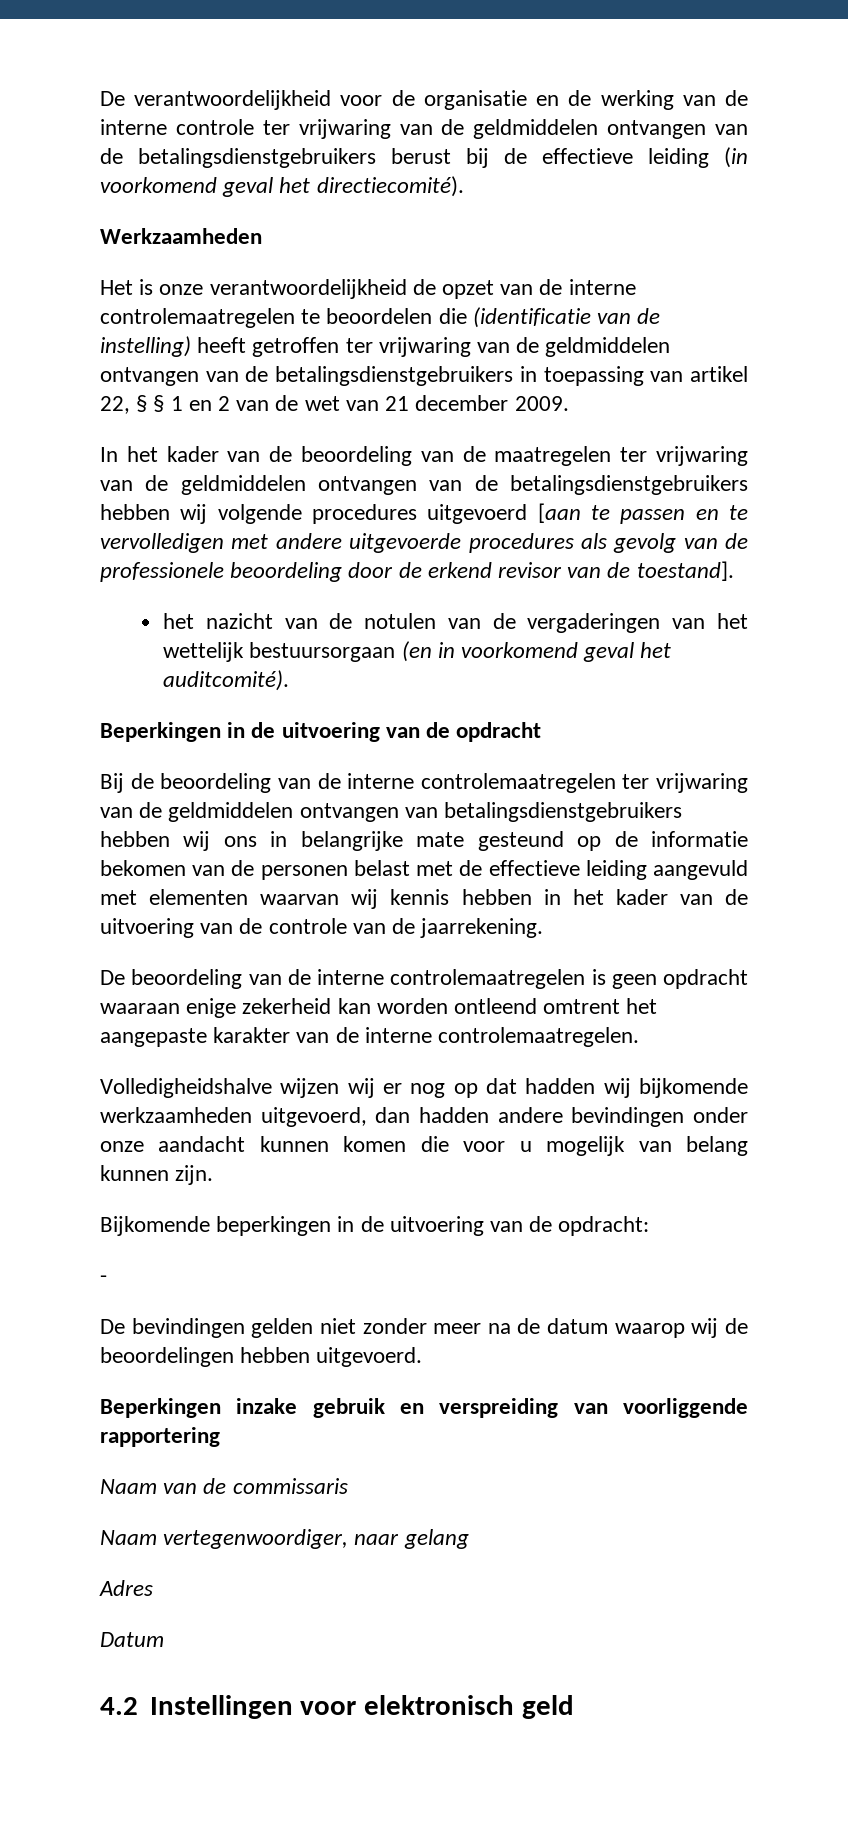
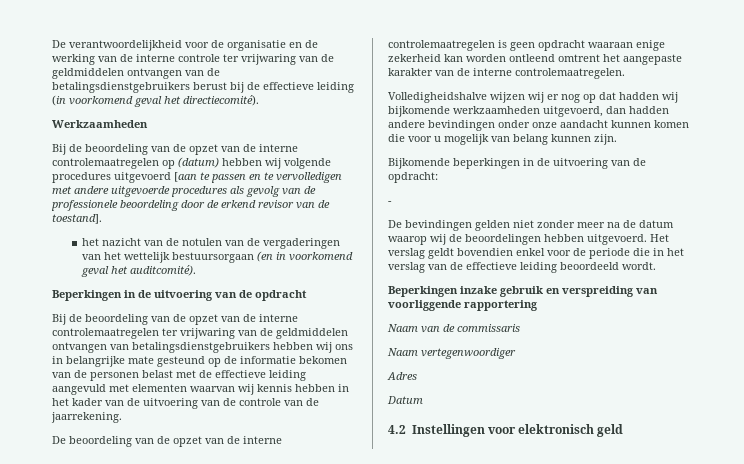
- Het is onze verantwoordelijkheid de opzet van de interne controlemaatregelen te beoordelen die (identificatie van de instelling) heeft getroffen ter vrijwaring van de geldmiddelen ontvangen van de betalingsdienstgebruikers in toepassing van artikel 22, § § 1 en 2 van de wet van 21 december 2009.
- In het kader van de beoordeling van de maatregelen ter vrijwaring van de geldmiddelen ontvangen van de betalingsdienstgebruikers hebben wij volgende procedures uitgevoerd [aan te passen en te vervolledigen met andere uitgevoerde procedures als gevolg van de professionele beoordeling door de erkend revisor van de toestand].
+ Bij de beoordeling van de opzet van de interne controlemaatregelen op (datum) hebben wij volgende procedures uitgevoerd [aan te passen en te vervolledigen met andere uitgevoerde procedures als gevolg van de professionele beoordeling door de erkend revisor van de toestand].
- Bij de beoordeling van de interne controlemaatregelen ter vrijwaring van de geldmiddelen ontvangen van betalingsdienstgebruikers hebben wij ons in belangrijke mate gesteund op de informatie bekomen van de personen belast met de effectieve leiding aangevuld met elementen waarvan wij kennis hebben in het kader van de uitvoering van de controle van de jaarrekening.
+ Bij de beoordeling van de opzet van de interne controlemaatregelen ter vrijwaring van de geldmiddelen ontvangen van betalingsdienstgebruikers hebben wij ons in belangrijke mate gesteund op de informatie bekomen van de personen belast met de effectieve leiding aangevuld met elementen waarvan wij kennis hebben in het kader van de uitvoering van de controle van de jaarrekening.
- De beoordeling van de interne controlemaatregelen is geen opdracht waaraan enige zekerheid kan worden ontleend omtrent het aangepaste karakter van de interne controlemaatregelen.
+ De beoordeling van de opzet van de interne controlemaatregelen is geen opdracht waaraan enige zekerheid kan worden ontleend omtrent het aangepaste karakter van de interne controlemaatregelen.
+ Het verslag geldt bovendien enkel voor de periode die in het verslag van de effectieve leiding beoordeeld wordt.
- Naam vertegenwoordiger, naar gelang
+ Naam vertegenwoordiger

